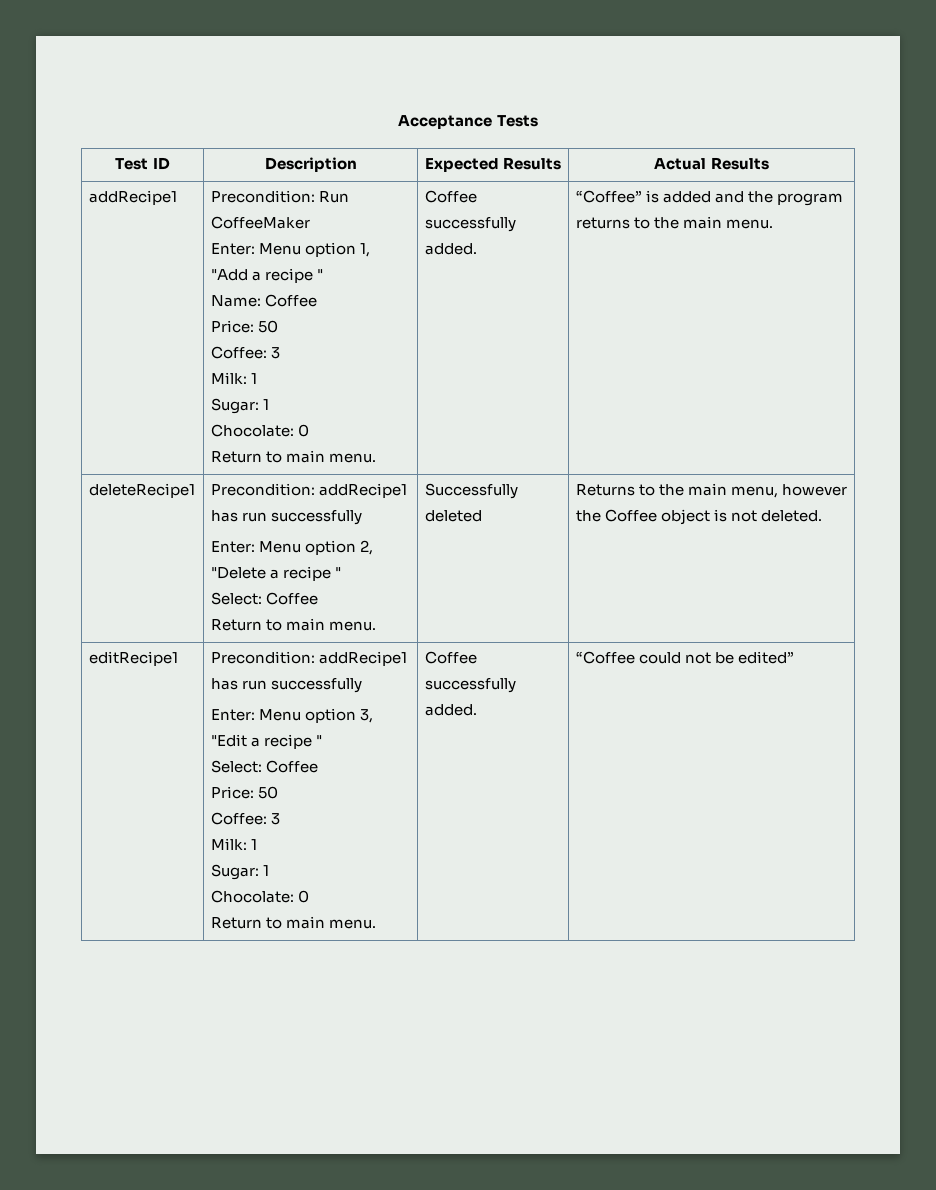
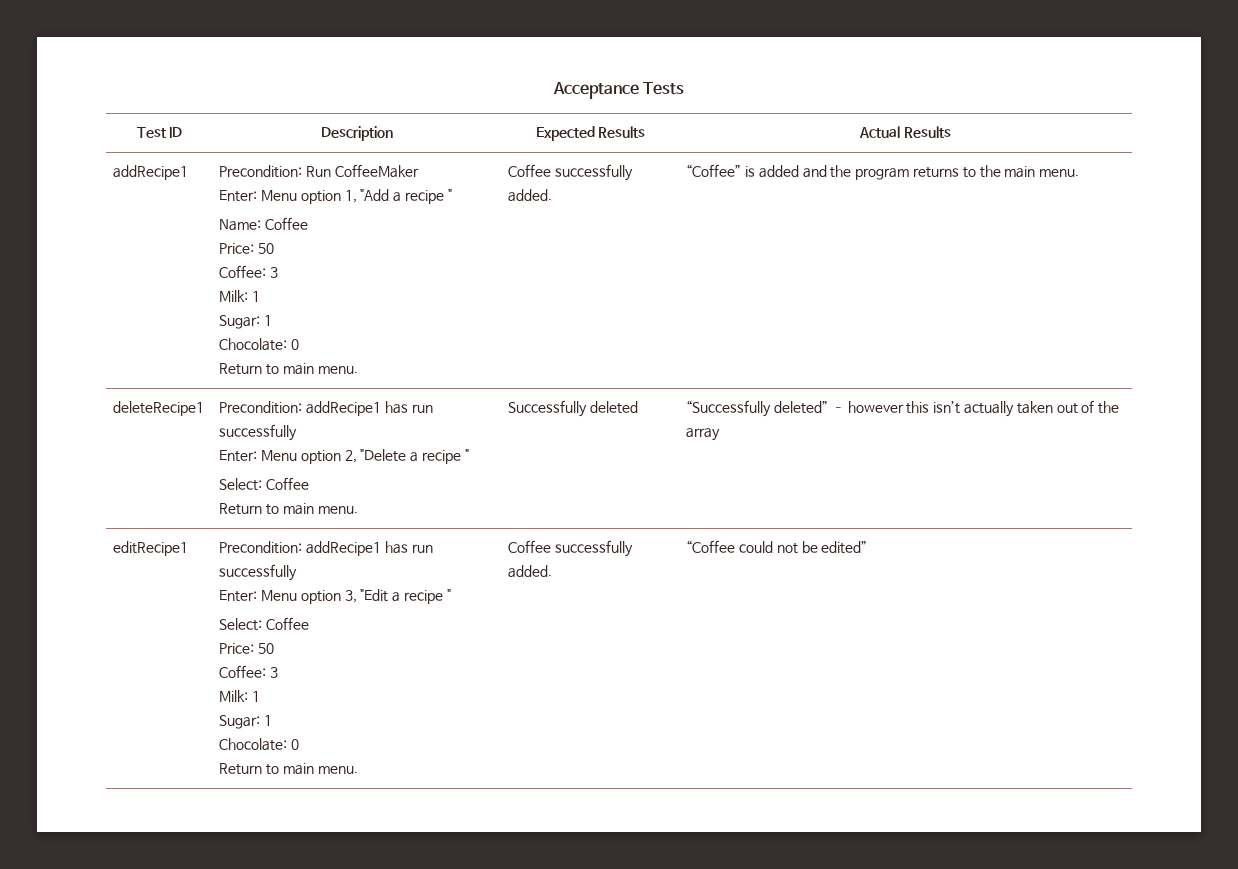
  deleteRecipe1 | Precondition: addRecipe1 has run successfully
  Enter: Menu option 2, "Delete a recipe "
  Select: Coffee
- Return to main menu. | Successfully deleted | Returns to the main menu, however the Coffee object is not deleted.
+ Return to main menu. | Successfully deleted | “Successfully deleted” – however this isn’t actually taken out of the array

